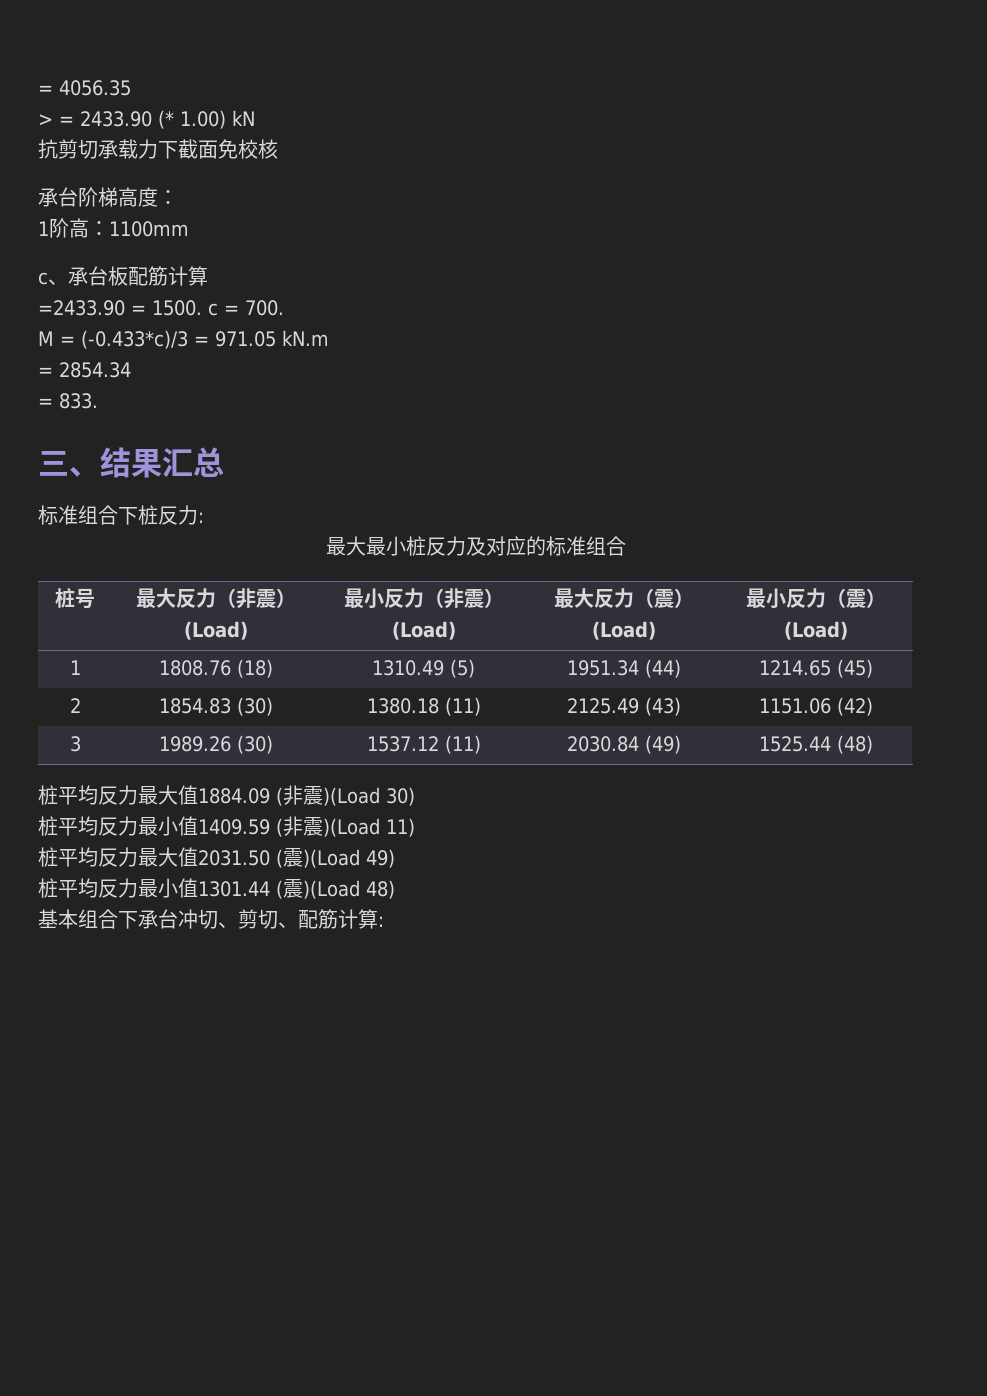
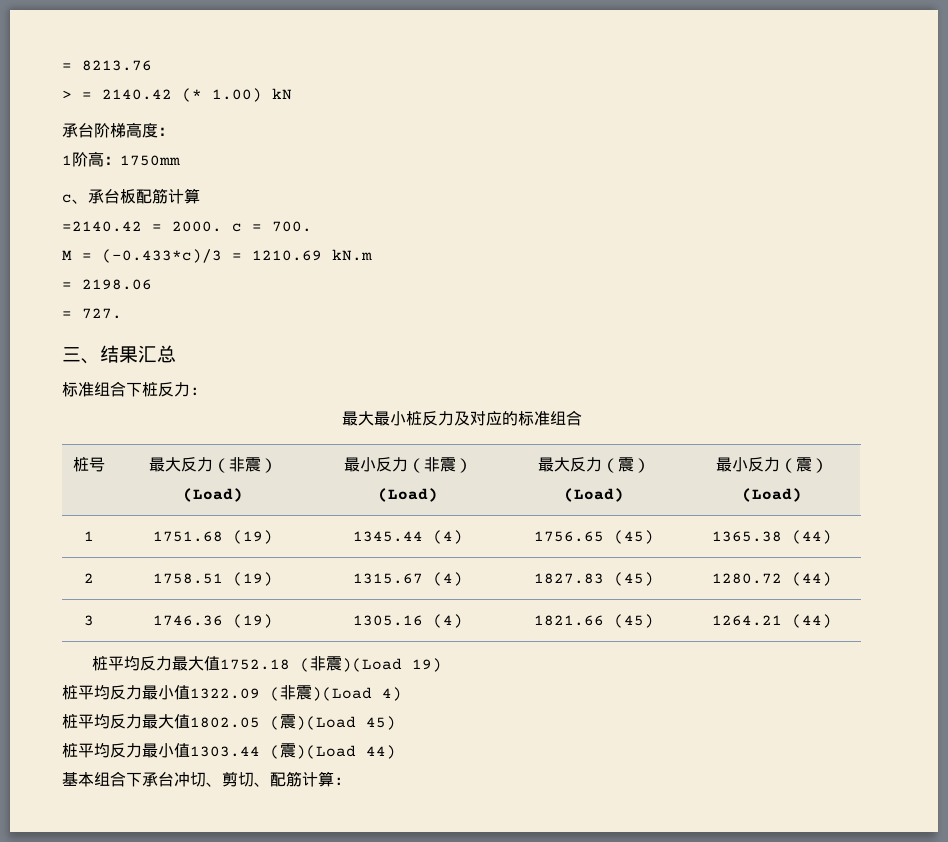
- = 4056.35
+ = 8213.76
- > = 2433.90 (* 1.00) kN
+ > = 2140.42 (* 1.00) kN
- 抗剪切承载力下截面免校核
- 1阶高：1100mm
+ 1阶高：1750mm
- =2433.90 = 1500. c = 700.
+ =2140.42 = 2000. c = 700.
- M = (-0.433*c)/3 = 971.05 kN.m
+ M = (-0.433*c)/3 = 1210.69 kN.m
- = 2854.34
- = 833.
+ = 2198.06
+ = 727.
- 1 | 1808.76 (18) | 1310.49 (5) | 1951.34 (44) | 1214.65 (45)
+ 1 | 1751.68 (19) | 1345.44 (4) | 1756.65 (45) | 1365.38 (44)
- 2 | 1854.83 (30) | 1380.18 (11) | 2125.49 (43) | 1151.06 (42)
- 3 | 1989.26 (30) | 1537.12 (11) | 2030.84 (49) | 1525.44 (48)
- 桩平均反力最大值1884.09 (非震)(Load 30)
- 桩平均反力最小值1409.59 (非震)(Load 11)
- 桩平均反力最大值2031.50 (震)(Load 49)
- 桩平均反力最小值1301.44 (震)(Load 48)
+ 2 | 1758.51 (19) | 1315.67 (4) | 1827.83 (45) | 1280.72 (44)
+ 3 | 1746.36 (19) | 1305.16 (4) | 1821.66 (45) | 1264.21 (44)
+ 桩平均反力最大值1752.18 (非震)(Load 19)
+ 桩平均反力最小值1322.09 (非震)(Load 4)
+ 桩平均反力最大值1802.05 (震)(Load 45)
+ 桩平均反力最小值1303.44 (震)(Load 44)

